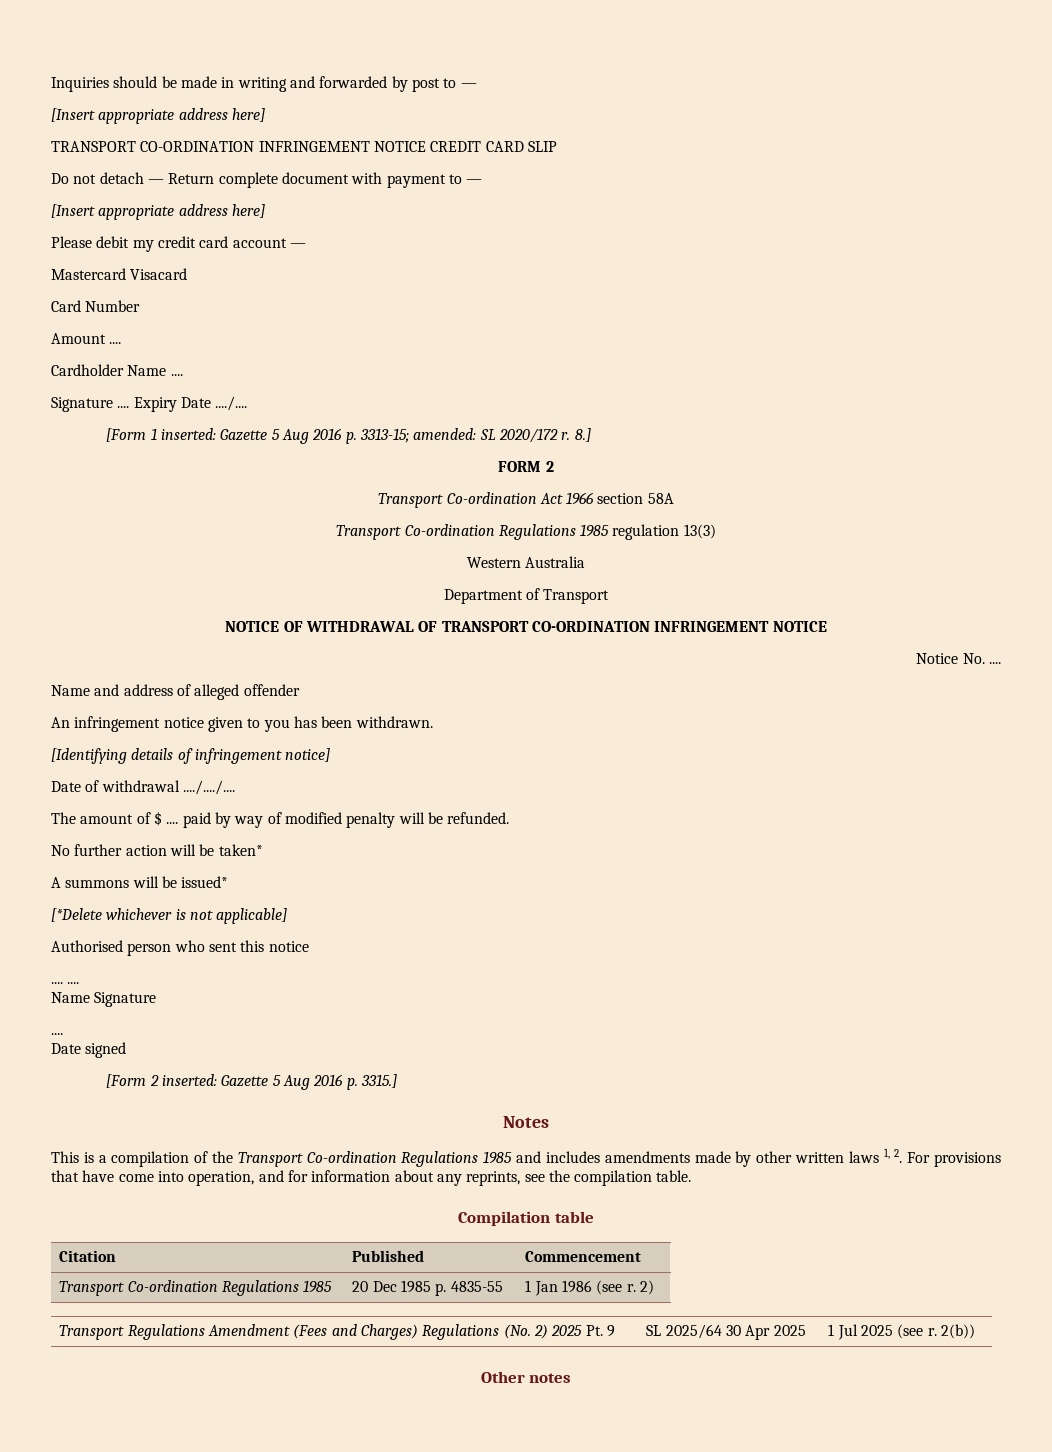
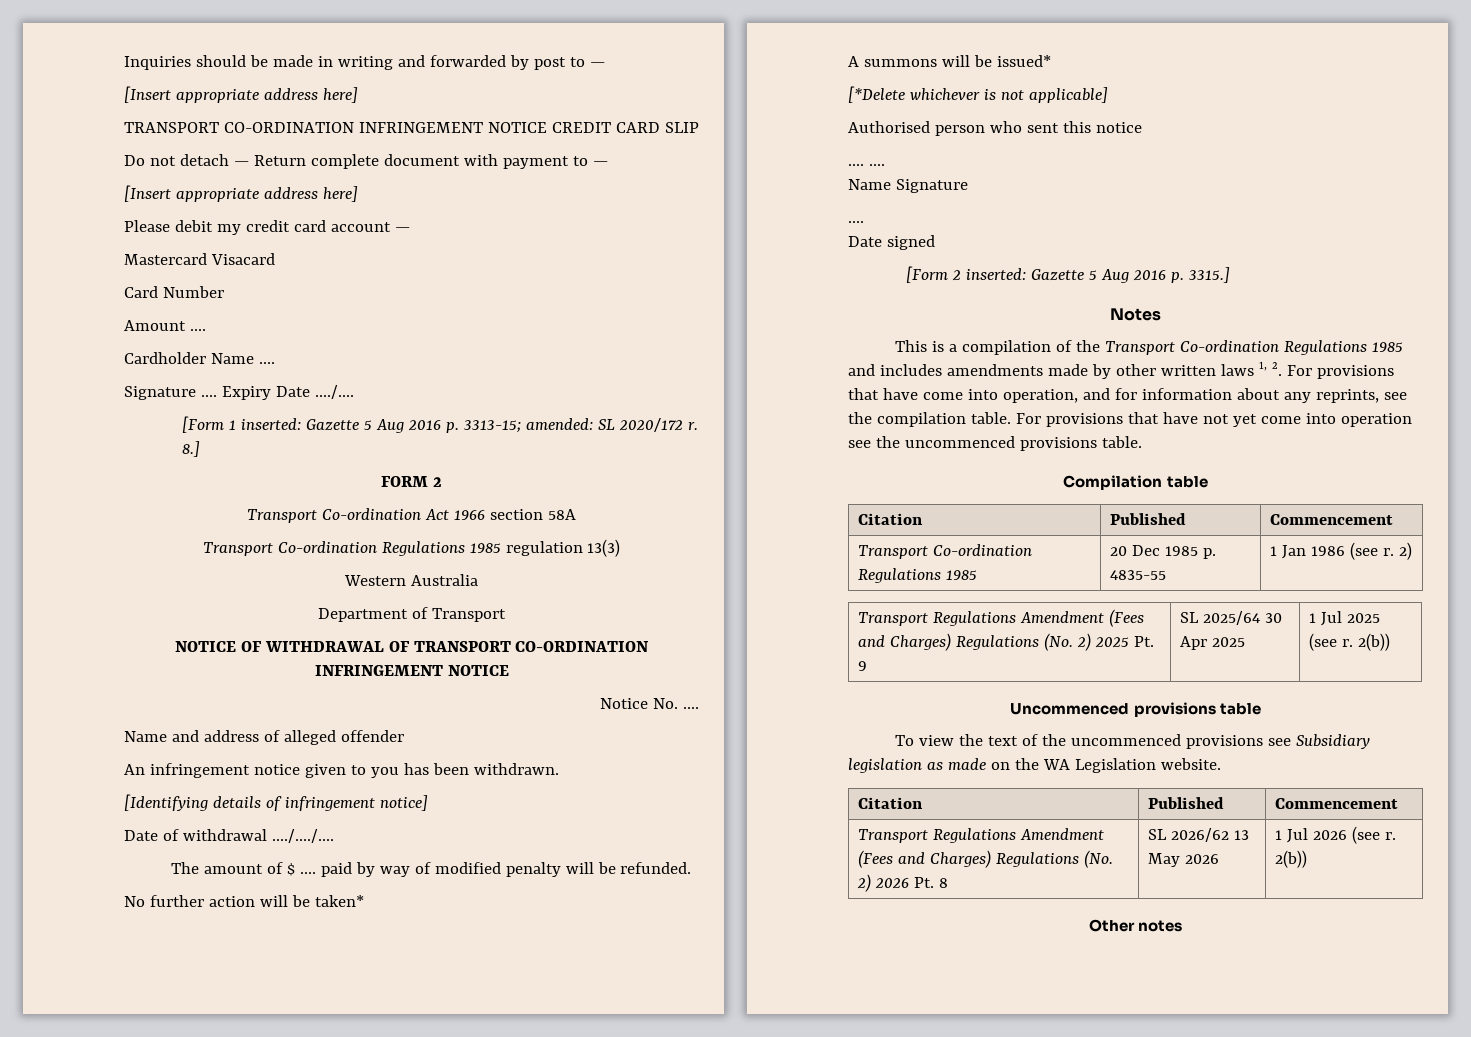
+ For provisions that have not yet come into operation see the uncommenced provisions table.
+ Uncommenced provisions table
+ To view the text of the uncommenced provisions see Subsidiary legislation as made on the WA Legislation website.
+ Citation | Published | Commencement
+ Transport Regulations Amendment (Fees and Charges) Regulations (No. 2) 2026 Pt. 8 | SL 2026/62 13 May 2026 | 1 Jul 2026 (see r. 2(b))

